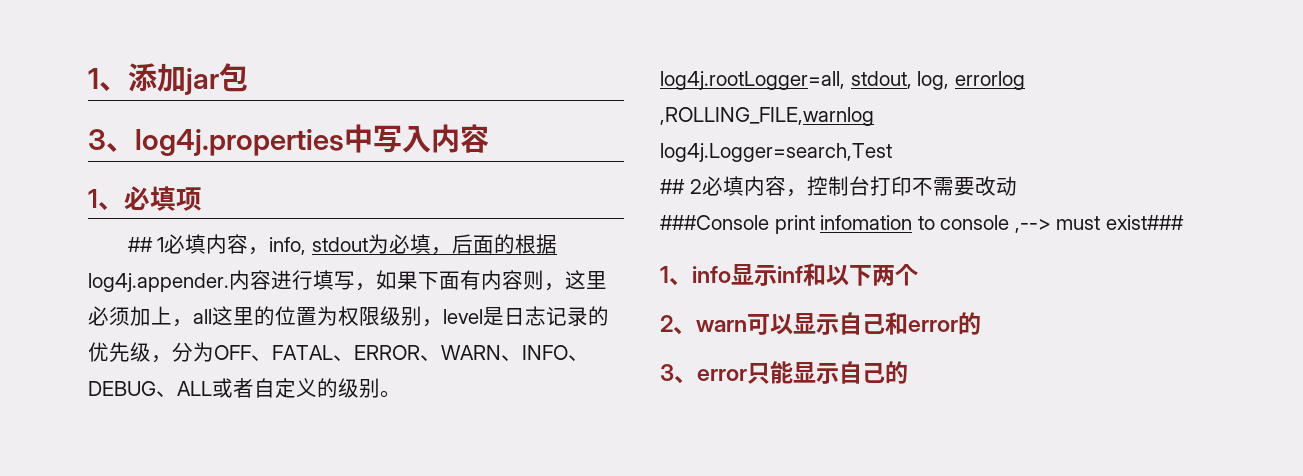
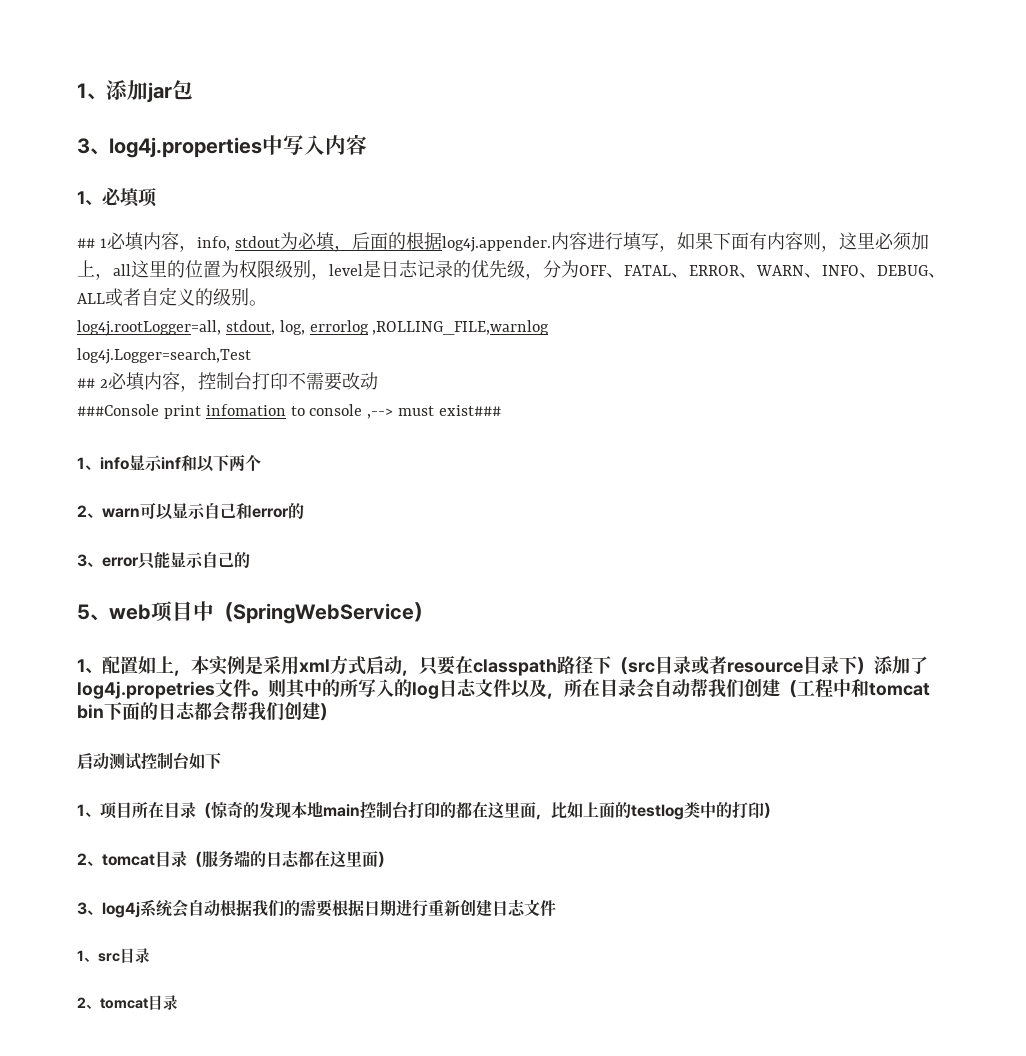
+ 5、web项目中（SpringWebService）
+ 1、配置如上，本实例是采用xml方式启动，只要在classpath路径下（src目录或者resource目录下）添加了log4j.propetries文件。则其中的所写入的log日志文件以及，所在目录会自动帮我们创建（工程中和tomcat bin下面的日志都会帮我们创建）
+ 启动测试控制台如下
+ 1、项目所在目录（惊奇的发现本地main控制台打印的都在这里面，比如上面的testlog类中的打印）
+ 2、tomcat目录（服务端的日志都在这里面）
+ 3、log4j系统会自动根据我们的需要根据日期进行重新创建日志文件
+ 1、src目录
+ 2、tomcat目录

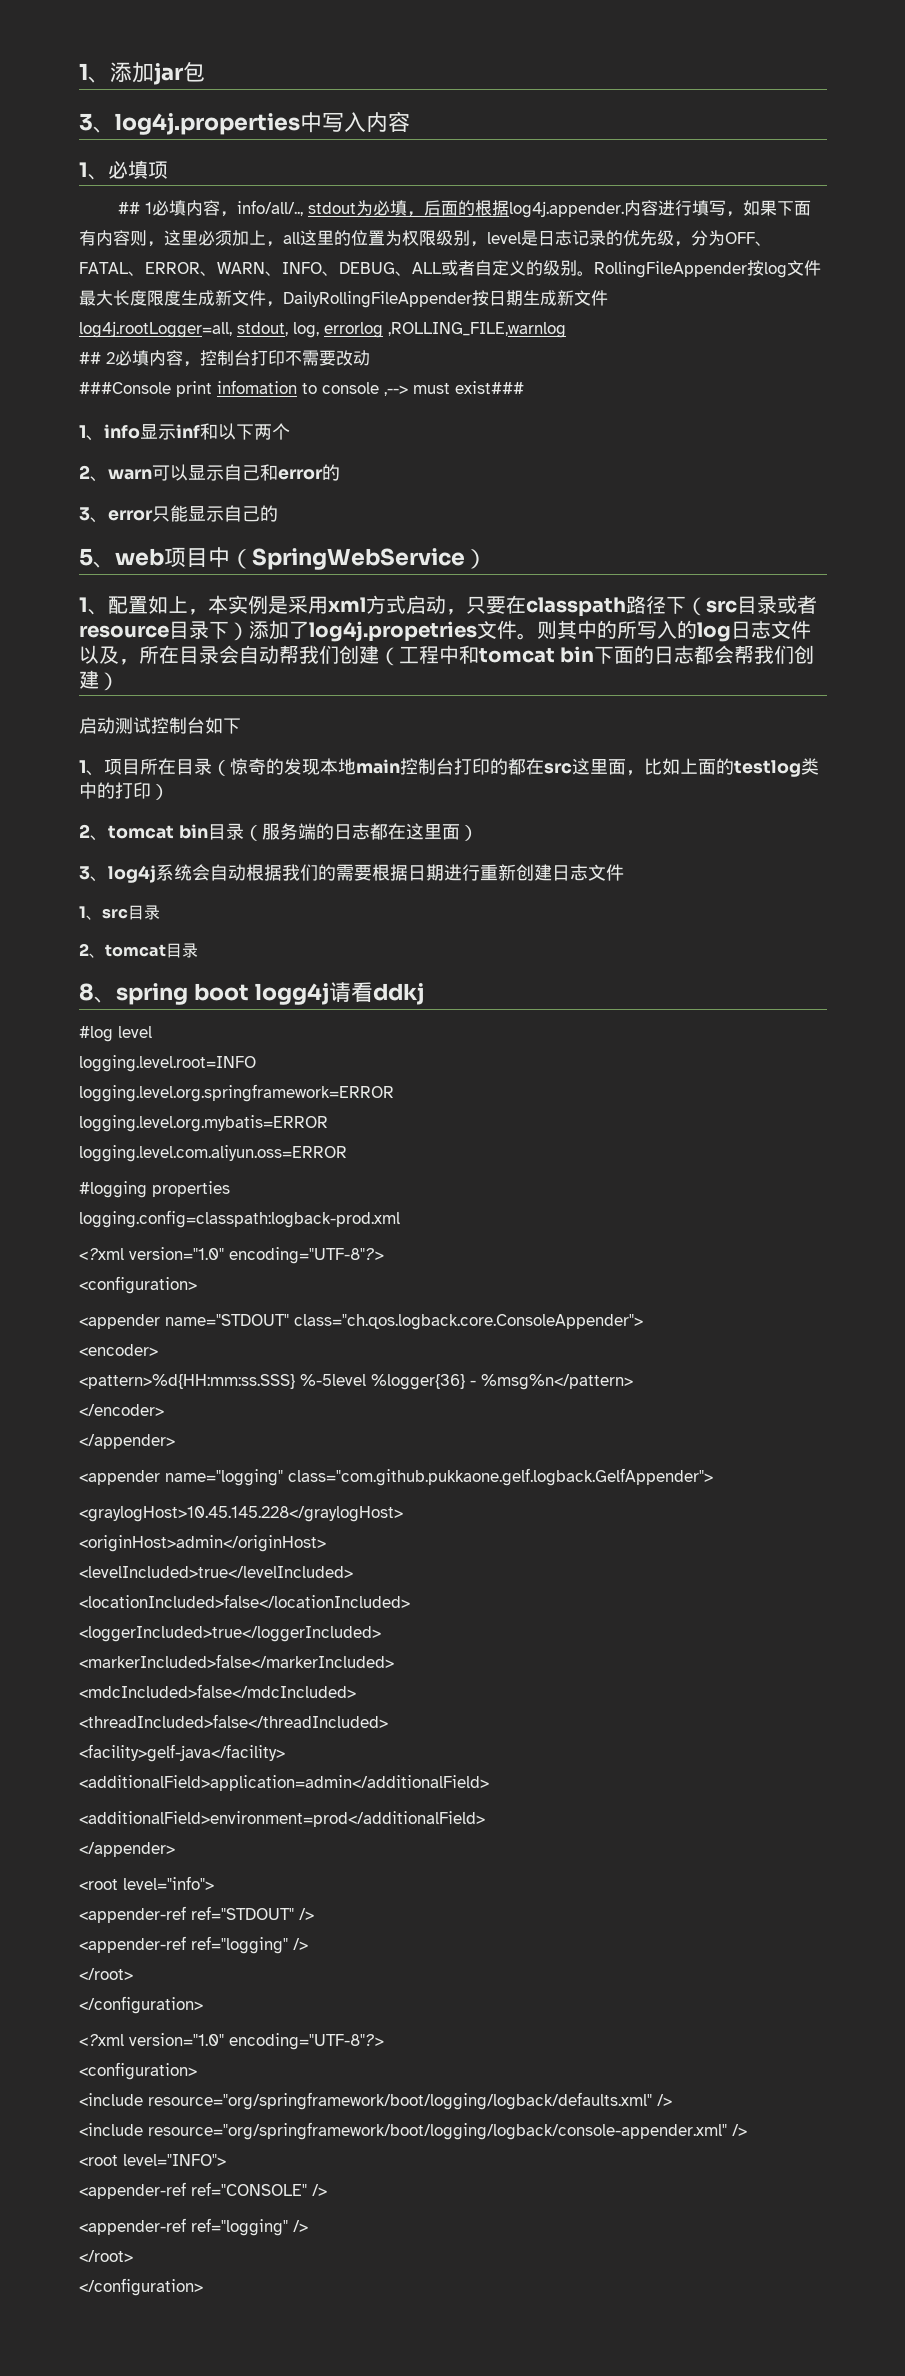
- ## 1必填内容，info, stdout为必填，后面的根据log4j.appender.内容进行填写，如果下面有内容则，这里必须加上，all这里的位置为权限级别，level是日志记录的优先级，分为OFF、FATAL、ERROR、WARN、INFO、DEBUG、ALL或者自定义的级别。
+ ## 1必填内容，info/all/.., stdout为必填，后面的根据log4j.appender.内容进行填写，如果下面有内容则，这里必须加上，all这里的位置为权限级别，level是日志记录的优先级，分为OFF、FATAL、ERROR、WARN、INFO、DEBUG、ALL或者自定义的级别。RollingFileAppender按log文件最大长度限度生成新文件，DailyRollingFileAppender按日期生成新文件
- log4j.Logger=search,Test
- 1、项目所在目录（惊奇的发现本地main控制台打印的都在这里面，比如上面的testlog类中的打印）
+ 1、项目所在目录（惊奇的发现本地main控制台打印的都在src这里面，比如上面的testlog类中的打印）
- 2、tomcat目录（服务端的日志都在这里面）
+ 2、tomcat bin目录（服务端的日志都在这里面）
+ 8、spring boot logg4j请看ddkj
+ #log level
+ logging.level.root=INFO
+ logging.level.org.springframework=ERROR
+ logging.level.org.mybatis=ERROR
+ logging.level.com.aliyun.oss=ERROR
+ #logging properties
+ logging.config=classpath:logback-prod.xml
+ <?xml version="1.0" encoding="UTF-8"?>
+ <configuration>
+ <appender name="STDOUT" class="ch.qos.logback.core.ConsoleAppender">
+ <encoder>
+ <pattern>%d{HH:mm:ss.SSS} %-5level %logger{36} - %msg%n</pattern>
+ </encoder>
+ </appender>
+ <appender name="logging" class="com.github.pukkaone.gelf.logback.GelfAppender">
+ <graylogHost>10.45.145.228</graylogHost>
+ <originHost>admin</originHost>
+ <levelIncluded>true</levelIncluded>
+ <locationIncluded>false</locationIncluded>
+ <loggerIncluded>true</loggerIncluded>
+ <markerIncluded>false</markerIncluded>
+ <mdcIncluded>false</mdcIncluded>
+ <threadIncluded>false</threadIncluded>
+ <facility>gelf-java</facility>
+ <additionalField>application=admin</additionalField>
+ <additionalField>environment=prod</additionalField>
+ </appender>
+ <root level="info">
+ <appender-ref ref="STDOUT" />
+ <appender-ref ref="logging" />
+ </root>
+ </configuration>
+ <?xml version="1.0" encoding="UTF-8"?>
+ <configuration>
+ <include resource="org/springframework/boot/logging/logback/defaults.xml" />
+ <include resource="org/springframework/boot/logging/logback/console-appender.xml" />
+ <root level="INFO">
+ <appender-ref ref="CONSOLE" />
+ <appender-ref ref="logging" />
+ </root>
+ </configuration>

